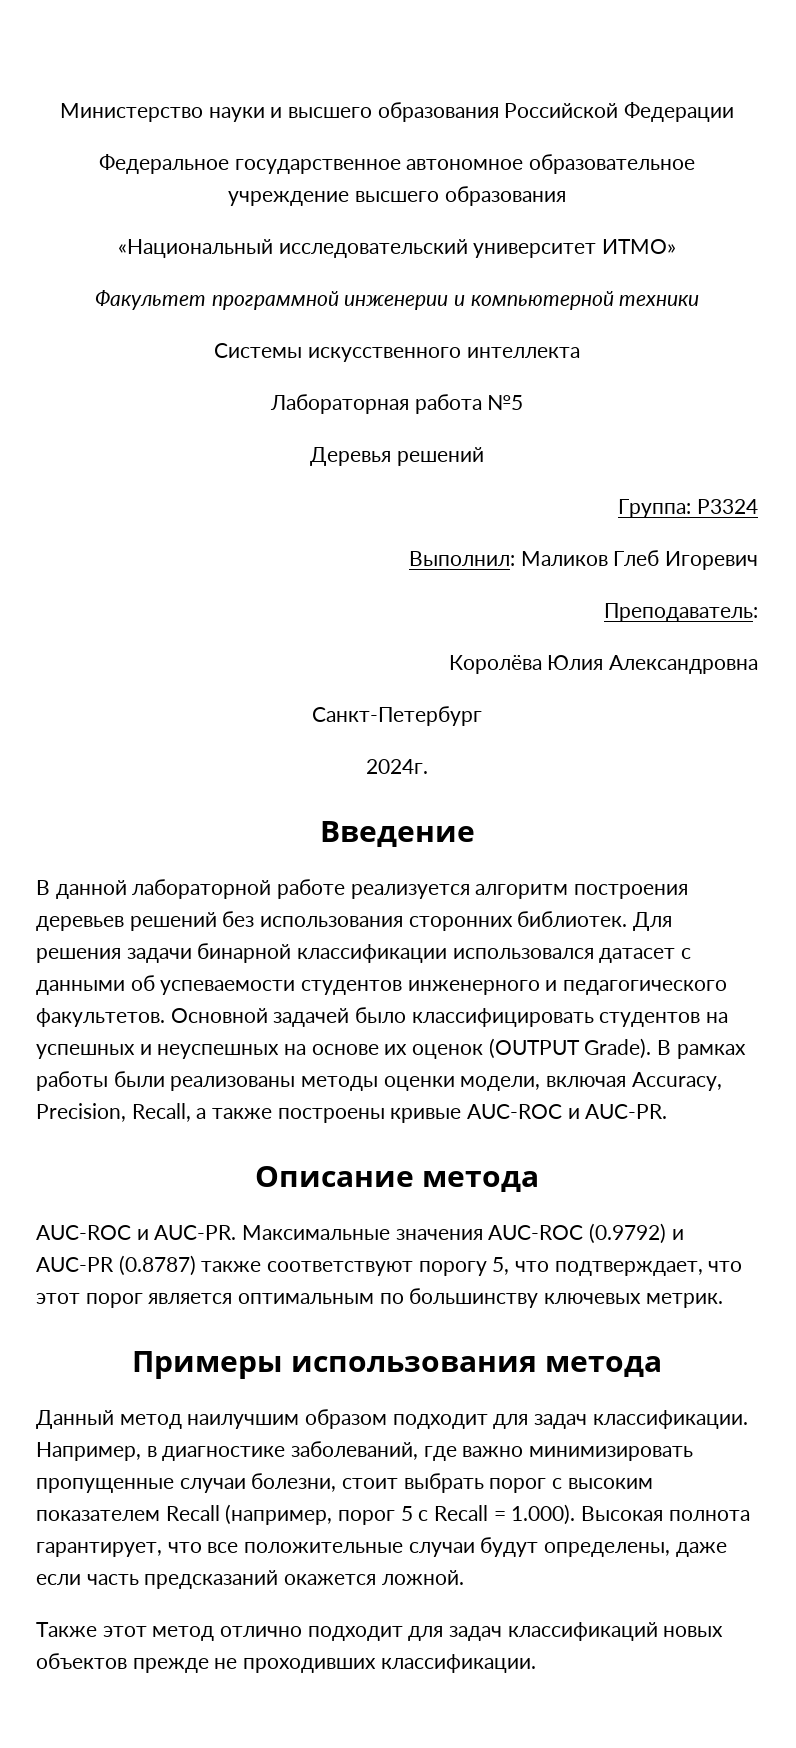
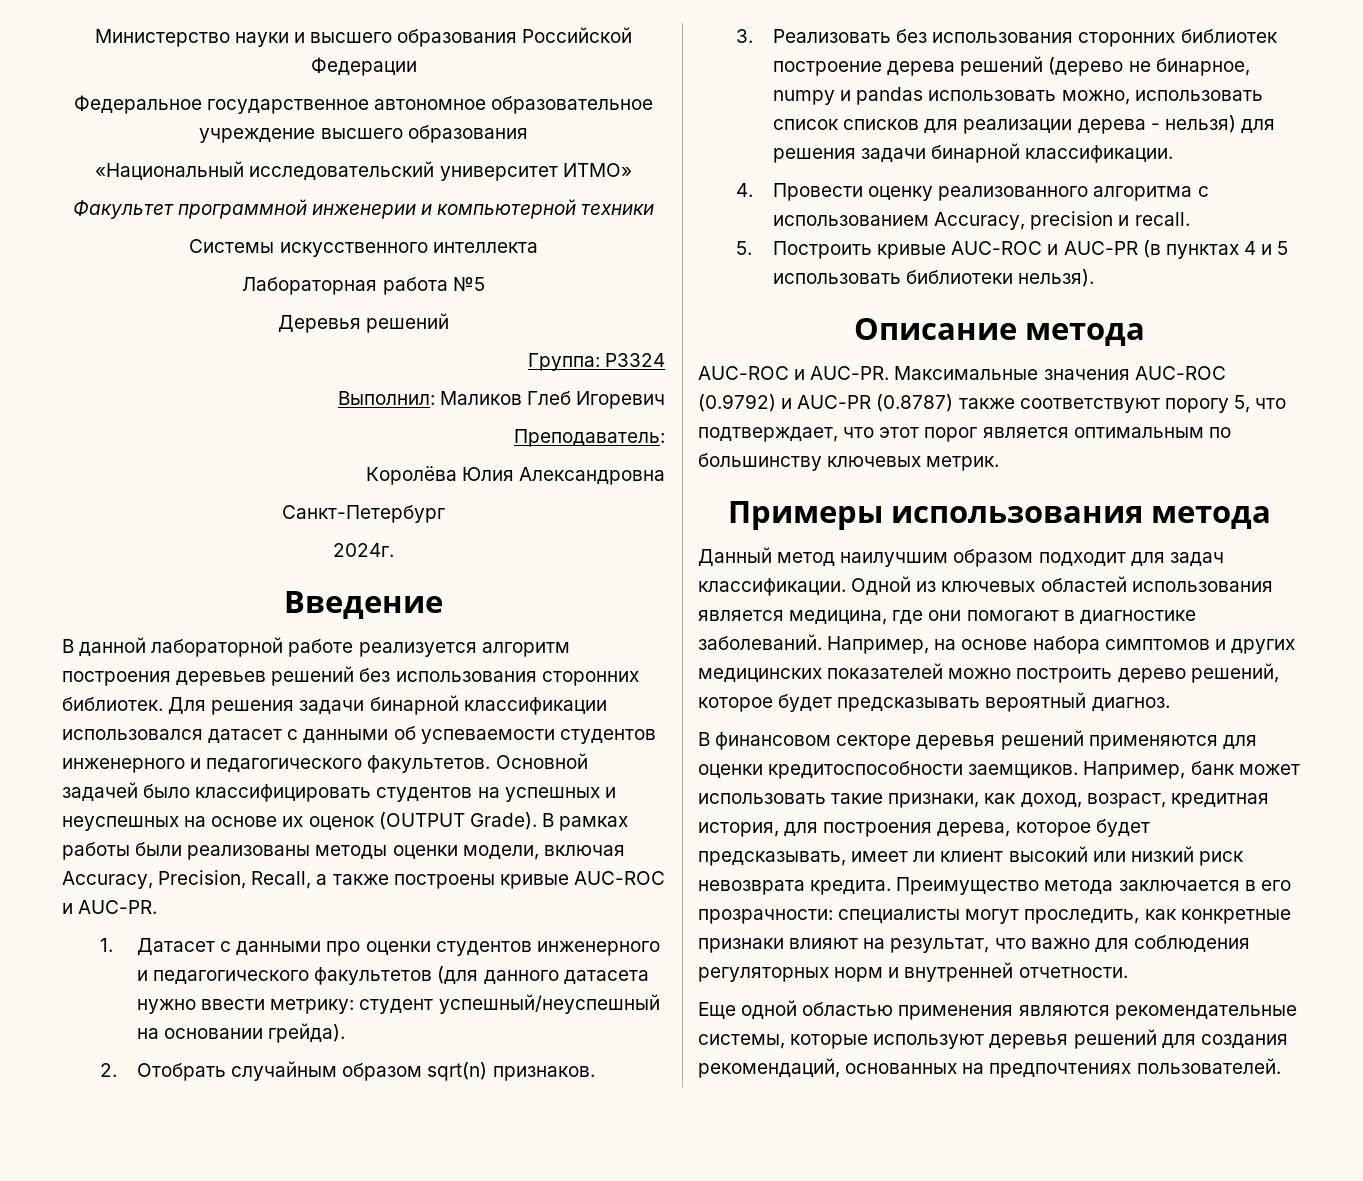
+ 1. Датасет с данными про оценки студентов инженерного и педагогического факультетов (для данного датасета нужно ввести метрику: студент успешный/неуспешный на основании грейда).
+ 2. Отобрать случайным образом sqrt(n) признаков.
+ 3. Реализовать без использования сторонних библиотек построение дерева решений (дерево не бинарное, numpy и pandas использовать можно, использовать список списков для реализации дерева - нельзя) для решения задачи бинарной классификации.
+ 4. Провести оценку реализованного алгоритма с использованием Accuracy, precision и recall.
+ 5. Построить кривые AUC-ROC и AUC-PR (в пунктах 4 и 5 использовать библиотеки нельзя).
- Например, в диагностике заболеваний, где важно минимизировать пропущенные случаи болезни, стоит выбрать порог с высоким показателем Recall (например, порог 5 с Recall = 1.000). Высокая полнота гарантирует, что все положительные случаи будут определены, даже если часть предсказаний окажется ложной.
- Также этот метод отлично подходит для задач классификаций новых объектов прежде не проходивших классификации.
+ Одной из ключевых областей использования является медицина, где они помогают в диагностике заболеваний. Например, на основе набора симптомов и других медицинских показателей можно построить дерево решений, которое будет предсказывать вероятный диагноз.
+ В финансовом секторе деревья решений применяются для оценки кредитоспособности заемщиков. Например, банк может использовать такие признаки, как доход, возраст, кредитная история, для построения дерева, которое будет предсказывать, имеет ли клиент высокий или низкий риск невозврата кредита. Преимущество метода заключается в его прозрачности: специалисты могут проследить, как конкретные признаки влияют на результат, что важно для соблюдения регуляторных норм и внутренней отчетности.
+ Еще одной областью применения являются рекомендательные системы, которые используют деревья решений для создания рекомендаций, основанных на предпочтениях пользователей.

